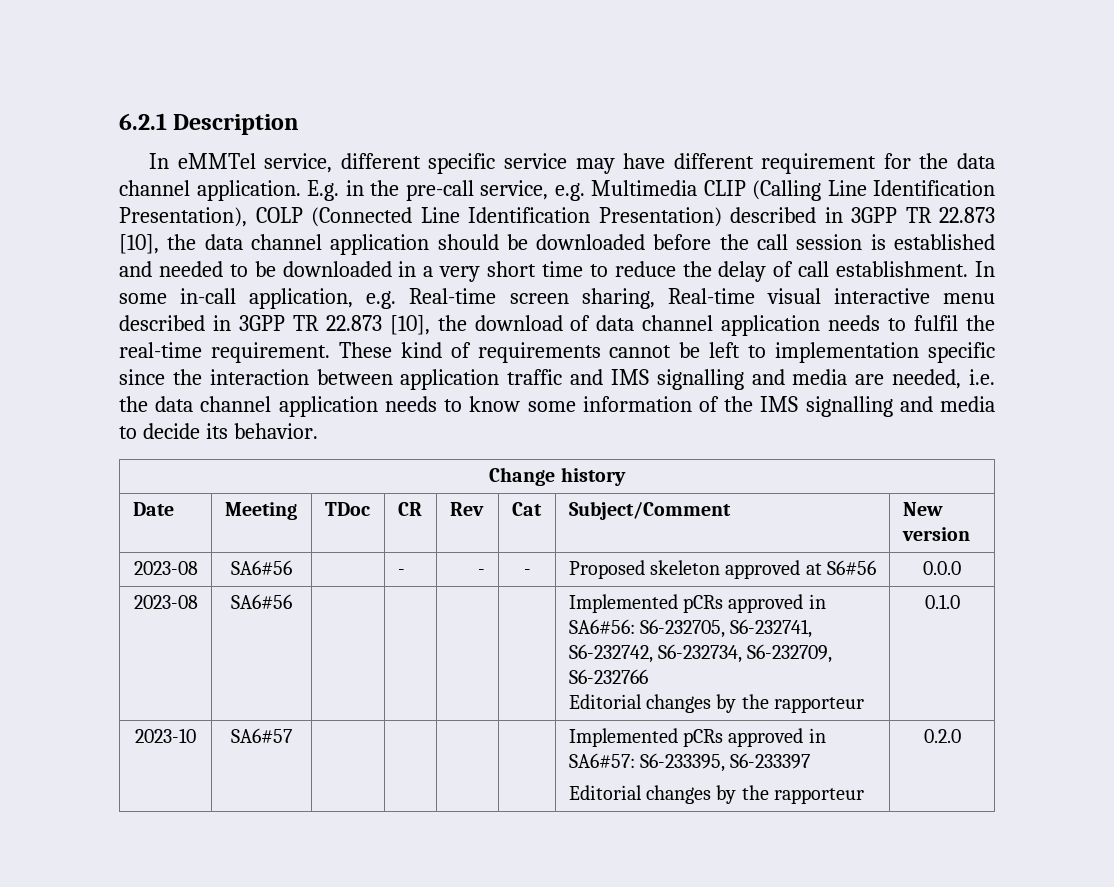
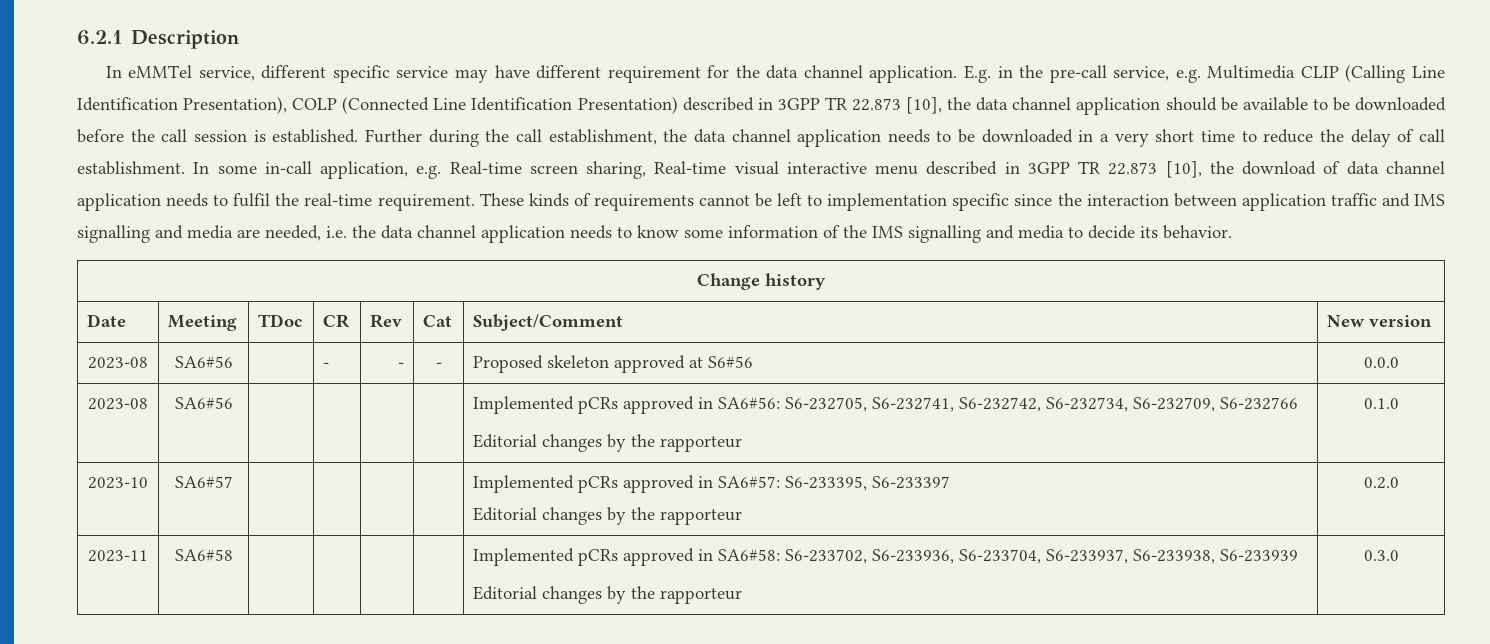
- E.g. in the pre-call service, e.g. Multimedia CLIP (Calling Line Identification Presentation), COLP (Connected Line Identification Presentation) described in 3GPP TR 22.873 [10], the data channel application should be downloaded before the call session is established and needed to be downloaded in a very short time to reduce the delay of call establishment.
+ E.g. in the pre-call service, e.g. Multimedia CLIP (Calling Line Identification Presentation), COLP (Connected Line Identification Presentation) described in 3GPP TR 22.873 [10], the data channel application should be available to be downloaded before the call session is established. Further during the call establishment, the data channel application needs to be downloaded in a very short time to reduce the delay of call establishment.
- These kind of requirements cannot be left to implementation specific since the interaction between application traffic and IMS signalling and media are needed, i.e. the data channel application needs to know some information of the IMS signalling and media to decide its behavior.
+ These kinds of requirements cannot be left to implementation specific since the interaction between application traffic and IMS signalling and media are needed, i.e. the data channel application needs to know some information of the IMS signalling and media to decide its behavior.
+ 2023-11 | SA6#58 | | | | | Implemented pCRs approved in SA6#58: S6-233702, S6-233936, S6-233704, S6-233937, S6-233938, S6-233939
+ Editorial changes by the rapporteur | 0.3.0

